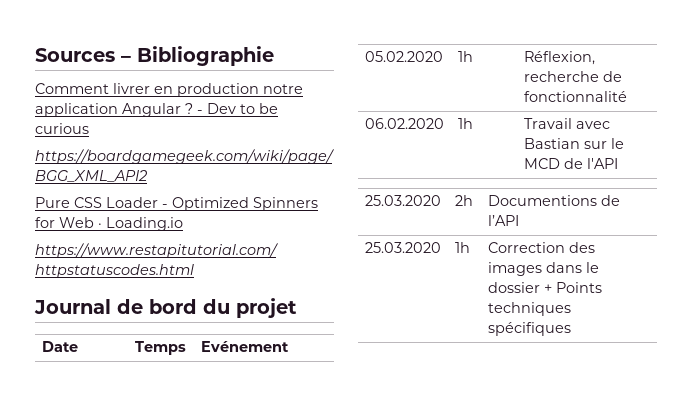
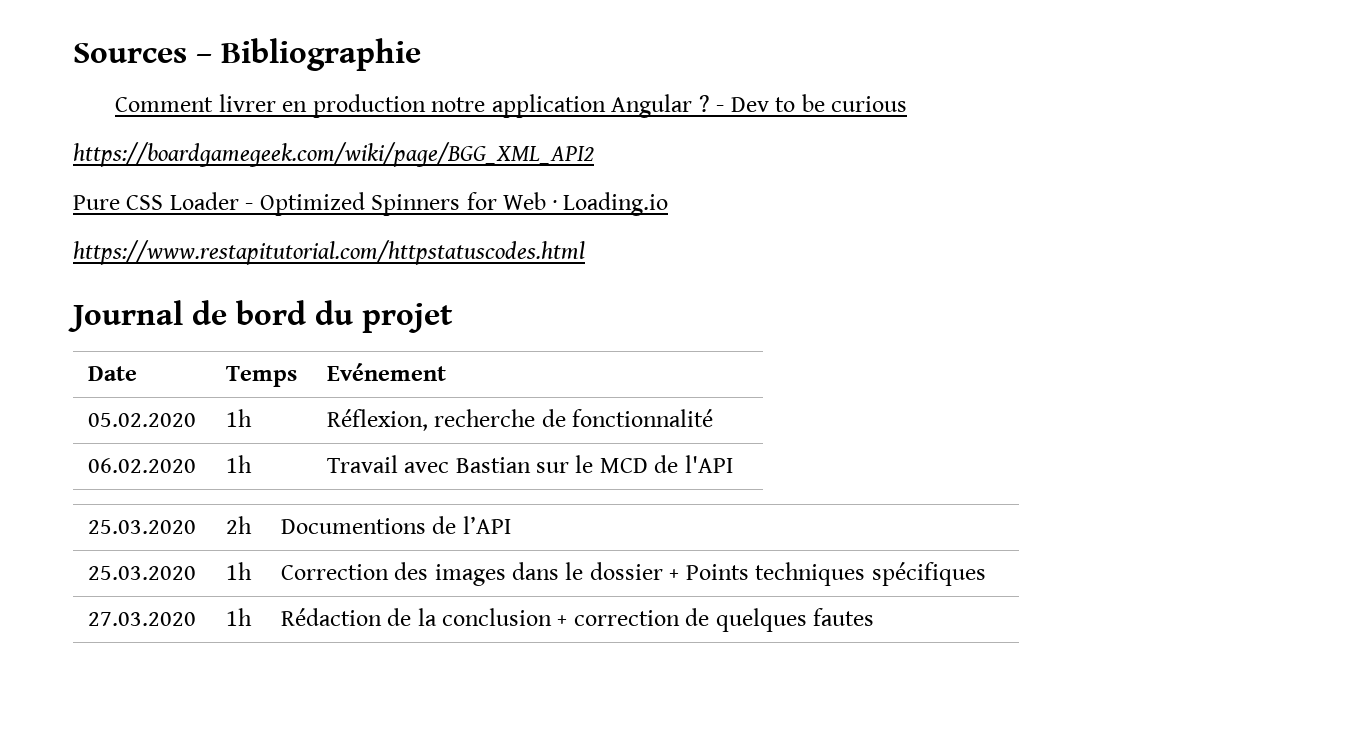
+ 27.03.2020 | 1h | Rédaction de la conclusion + correction de quelques fautes

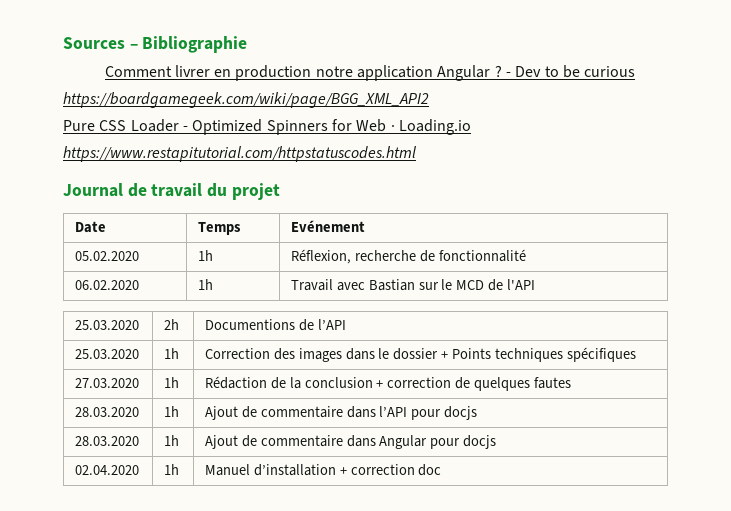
- Journal de bord du projet
+ Journal de travail du projet
+ 28.03.2020 | 1h | Ajout de commentaire dans l’API pour docjs
+ 28.03.2020 | 1h | Ajout de commentaire dans Angular pour docjs
+ 02.04.2020 | 1h | Manuel d’installation + correction doc

